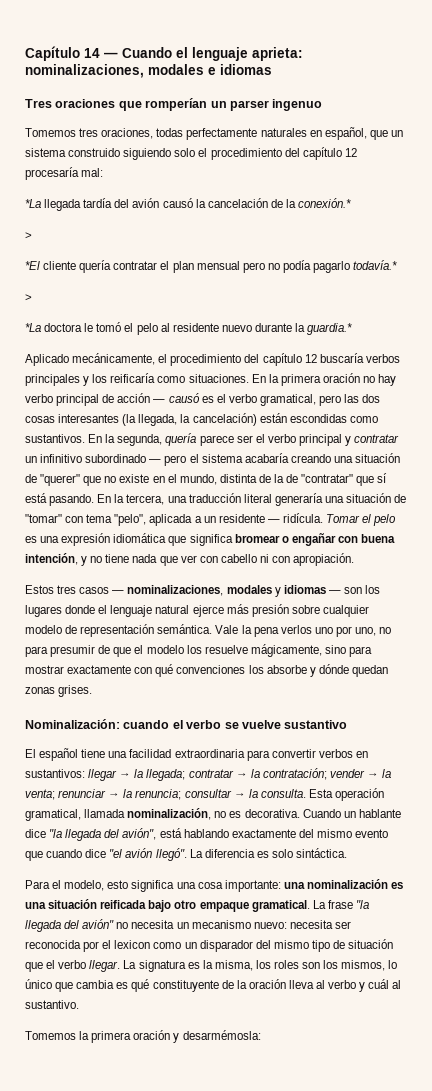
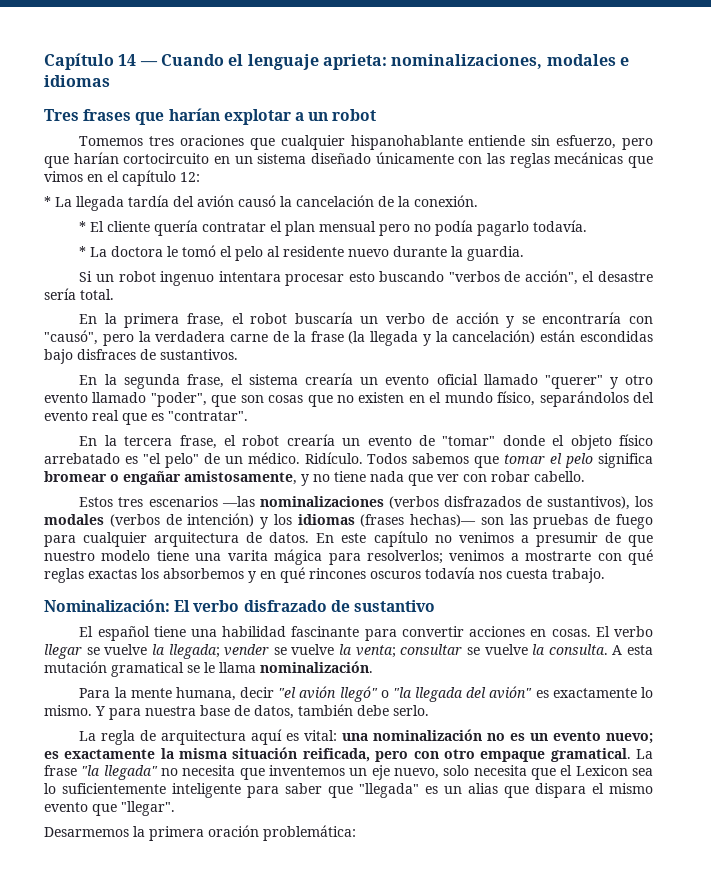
- Tres oraciones que romperían un parser ingenuo
- Tomemos tres oraciones, todas perfectamente naturales en español, que un sistema construido siguiendo solo el procedimiento del capítulo 12 procesaría mal:
- *La llegada tardía del avión causó la cancelación de la conexión.*
- >
- *El cliente quería contratar el plan mensual pero no podía pagarlo todavía.*
- >
- *La doctora le tomó el pelo al residente nuevo durante la guardia.*
- Aplicado mecánicamente, el procedimiento del capítulo 12 buscaría verbos principales y los reificaría como situaciones. En la primera oración no hay verbo principal de acción — causó es el verbo gramatical, pero las dos cosas interesantes (la llegada, la cancelación) están escondidas como sustantivos. En la segunda, quería parece ser el verbo principal y contratar un infinitivo subordinado — pero el sistema acabaría creando una situación de "querer" que no existe en el mundo, distinta de la de "contratar" que sí está pasando. En la tercera, una traducción literal generaría una situación de "tomar" con tema "pelo", aplicada a un residente — ridícula. Tomar el pelo es una expresión idiomática que significa bromear o engañar con buena intención, y no tiene nada que ver con cabello ni con apropiación.
- Estos tres casos — nominalizaciones, modales y idiomas — son los lugares donde el lenguaje natural ejerce más presión sobre cualquier modelo de representación semántica. Vale la pena verlos uno por uno, no para presumir de que el modelo los resuelve mágicamente, sino para mostrar exactamente con qué convenciones los absorbe y dónde quedan zonas grises.
- Nominalización: cuando el verbo se vuelve sustantivo
+ Tres frases que harían explotar a un robot
+ Tomemos tres oraciones que cualquier hispanohablante entiende sin esfuerzo, pero que harían cortocircuito en un sistema diseñado únicamente con las reglas mecánicas que vimos en el capítulo 12:
+ * La llegada tardía del avión causó la cancelación de la conexión.
+ * El cliente quería contratar el plan mensual pero no podía pagarlo todavía.
+ * La doctora le tomó el pelo al residente nuevo durante la guardia.
+ Si un robot ingenuo intentara procesar esto buscando "verbos de acción", el desastre sería total.
+ En la primera frase, el robot buscaría un verbo de acción y se encontraría con "causó", pero la verdadera carne de la frase (la llegada y la cancelación) están escondidas bajo disfraces de sustantivos.
+ En la segunda frase, el sistema crearía un evento oficial llamado "querer" y otro evento llamado "poder", que son cosas que no existen en el mundo físico, separándolos del evento real que es "contratar".
+ En la tercera frase, el robot crearía un evento de "tomar" donde el objeto físico arrebatado es "el pelo" de un médico. Ridículo. Todos sabemos que tomar el pelo significa bromear o engañar amistosamente, y no tiene nada que ver con robar cabello.
+ Estos tres escenarios —las nominalizaciones (verbos disfrazados de sustantivos), los modales (verbos de intención) y los idiomas (frases hechas)— son las pruebas de fuego para cualquier arquitectura de datos. En este capítulo no venimos a presumir de que nuestro modelo tiene una varita mágica para resolverlos; venimos a mostrarte con qué reglas exactas los absorbemos y en qué rincones oscuros todavía nos cuesta trabajo.
+ Nominalización: El verbo disfrazado de sustantivo
- El español tiene una facilidad extraordinaria para convertir verbos en sustantivos: llegar → la llegada; contratar → la contratación; vender → la venta; renunciar → la renuncia; consultar → la consulta. Esta operación gramatical, llamada nominalización, no es decorativa. Cuando un hablante dice "la llegada del avión", está hablando exactamente del mismo evento que cuando dice "el avión llegó". La diferencia es solo sintáctica.
- Para el modelo, esto significa una cosa importante: una nominalización es una situación reificada bajo otro empaque gramatical.
+ El español tiene una habilidad fascinante para convertir acciones en cosas. El verbo llegar se vuelve la llegada; vender se vuelve la venta; consultar se vuelve la consulta. A esta mutación gramatical se le llama nominalización.
+ Para la mente humana, decir "el avión llegó" o "la llegada del avión" es exactamente lo mismo. Y para nuestra base de datos, también debe serlo.
+ La regla de arquitectura aquí es vital: una nominalización no es un evento nuevo; es exactamente la misma situación reificada, pero con otro empaque gramatical.
- La frase "la llegada del avión" no necesita un mecanismo nuevo: necesita ser reconocida por el lexicon como un disparador del mismo tipo de situación que el verbo llegar. La signatura es la misma, los roles son los mismos, lo único que cambia es qué constituyente de la oración lleva al verbo y cuál al sustantivo.
- Tomemos la primera oración y desarmémosla:
+ La frase "la llegada" no necesita que inventemos un eje nuevo, solo necesita que el Lexicon sea lo suficientemente inteligente para saber que "llegada" es un alias que dispara el mismo evento que "llegar".
+ Desarmemos la primera oración problemática:

